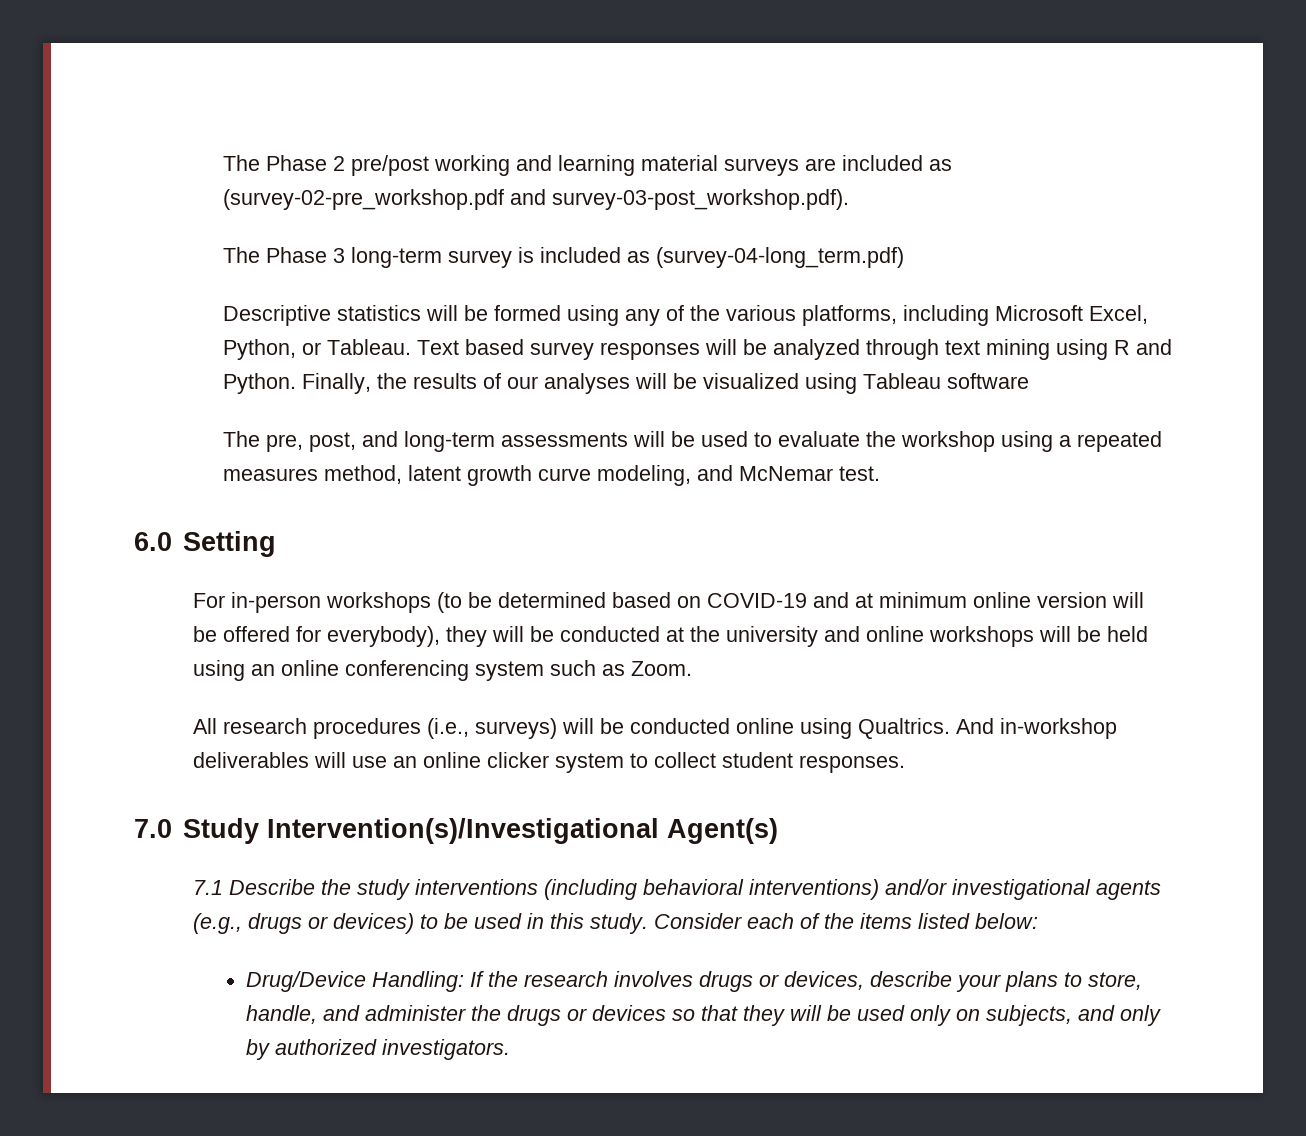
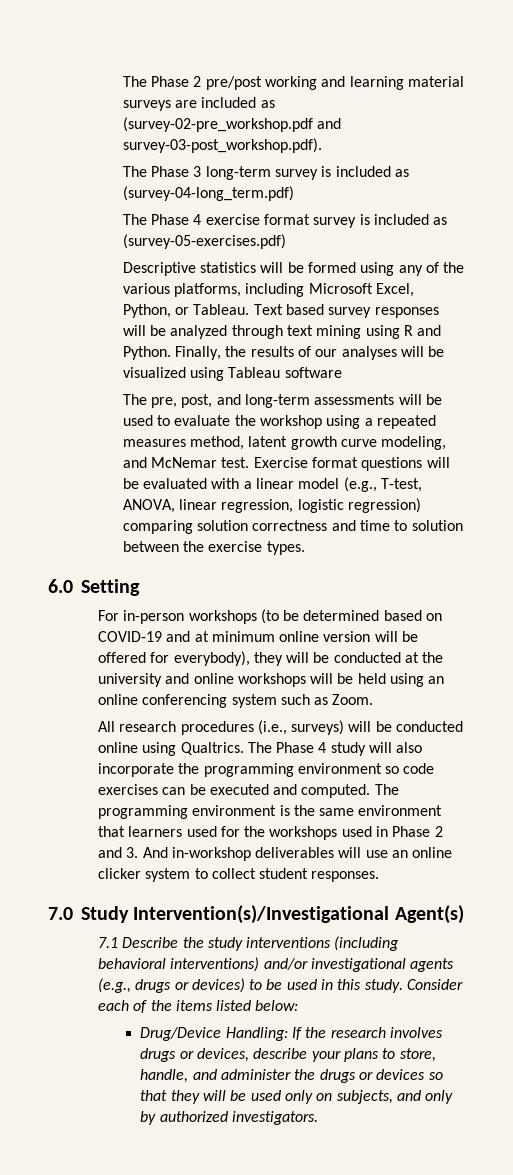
+ The Phase 4 exercise format survey is included as (survey-05-exercises.pdf)
+ Exercise format questions will be evaluated with a linear model (e.g., T-test, ANOVA, linear regression, logistic regression) comparing solution correctness and time to solution between the exercise types.
- And in-workshop deliverables will use an online clicker system to collect student responses.
+ The Phase 4 study will also incorporate the programming environment so code exercises can be executed and computed. The programming environment is the same environment that learners used for the workshops used in Phase 2 and 3. And in-workshop deliverables will use an online clicker system to collect student responses.

